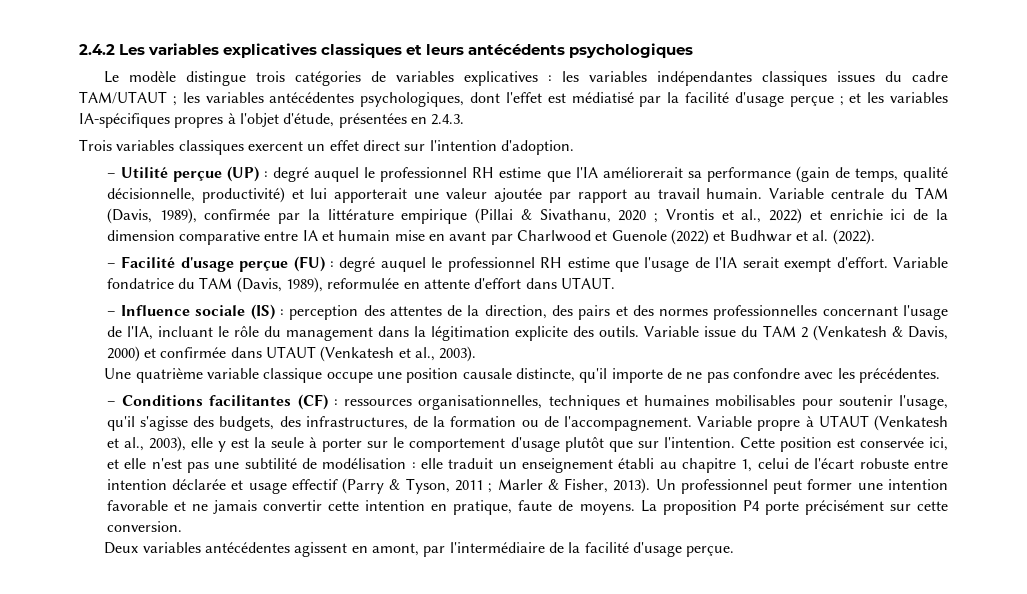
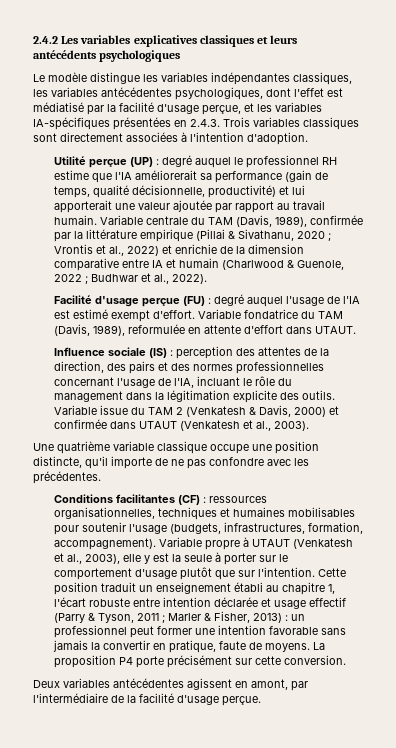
- Le modèle distingue trois catégories de variables explicatives : les variables indépendantes classiques issues du cadre TAM/UTAUT ; les variables antécédentes psychologiques, dont l'effet est médiatisé par la facilité d'usage perçue ; et les variables IA-spécifiques propres à l'objet d'étude, présentées en 2.4.3.
- Trois variables classiques exercent un effet direct sur l'intention d'adoption.
+ Le modèle distingue les variables indépendantes classiques, les variables antécédentes psychologiques, dont l'effet est médiatisé par la facilité d'usage perçue, et les variables IA-spécifiques présentées en 2.4.3. Trois variables classiques sont directement associées à l'intention d'adoption.
- – Utilité perçue (UP) : degré auquel le professionnel RH estime que l'IA améliorerait sa performance (gain de temps, qualité décisionnelle, productivité) et lui apporterait une valeur ajoutée par rapport au travail humain.
+ Utilité perçue (UP) : degré auquel le professionnel RH estime que l'IA améliorerait sa performance (gain de temps, qualité décisionnelle, productivité) et lui apporterait une valeur ajoutée par rapport au travail humain.
- Variable centrale du TAM (Davis, 1989), confirmée par la littérature empirique (Pillai & Sivathanu, 2020 ; Vrontis et al., 2022) et enrichie ici de la dimension comparative entre IA et humain mise en avant par Charlwood et Guenole (2022) et Budhwar et al. (2022).
- – Facilité d'usage perçue (FU) : degré auquel le professionnel RH estime que l'usage de l'IA serait exempt d'effort.
+ Variable centrale du TAM (Davis, 1989), confirmée par la littérature empirique (Pillai & Sivathanu, 2020 ; Vrontis et al., 2022) et enrichie de la dimension comparative entre IA et humain (Charlwood & Guenole, 2022 ; Budhwar et al., 2022).
+ Facilité d'usage perçue (FU) : degré auquel l'usage de l'IA est estimé exempt d'effort.
- – Influence sociale (IS) : perception des attentes de la direction, des pairs et des normes professionnelles concernant l'usage de l'IA, incluant le rôle du management dans la légitimation explicite des outils.
+ Influence sociale (IS) : perception des attentes de la direction, des pairs et des normes professionnelles concernant l'usage de l'IA, incluant le rôle du management dans la légitimation explicite des outils.
- Une quatrième variable classique occupe une position causale distincte, qu'il importe de ne pas confondre avec les précédentes.
+ Une quatrième variable classique occupe une position distincte, qu'il importe de ne pas confondre avec les précédentes.
- – Conditions facilitantes (CF) : ressources organisationnelles, techniques et humaines mobilisables pour soutenir l'usage, qu'il s'agisse des budgets, des infrastructures, de la formation ou de l'accompagnement.
+ Conditions facilitantes (CF) : ressources organisationnelles, techniques et humaines mobilisables pour soutenir l'usage (budgets, infrastructures, formation, accompagnement).
- Cette position est conservée ici, et elle n'est pas une subtilité de modélisation : elle traduit un enseignement établi au chapitre 1, celui de l'écart robuste entre intention déclarée et usage effectif (Parry & Tyson, 2011 ; Marler & Fisher, 2013). Un professionnel peut former une intention favorable et ne jamais convertir cette intention en pratique, faute de moyens.
+ Cette position traduit un enseignement établi au chapitre 1, l'écart robuste entre intention déclarée et usage effectif (Parry & Tyson, 2011 ; Marler & Fisher, 2013) : un professionnel peut former une intention favorable sans jamais la convertir en pratique, faute de moyens.

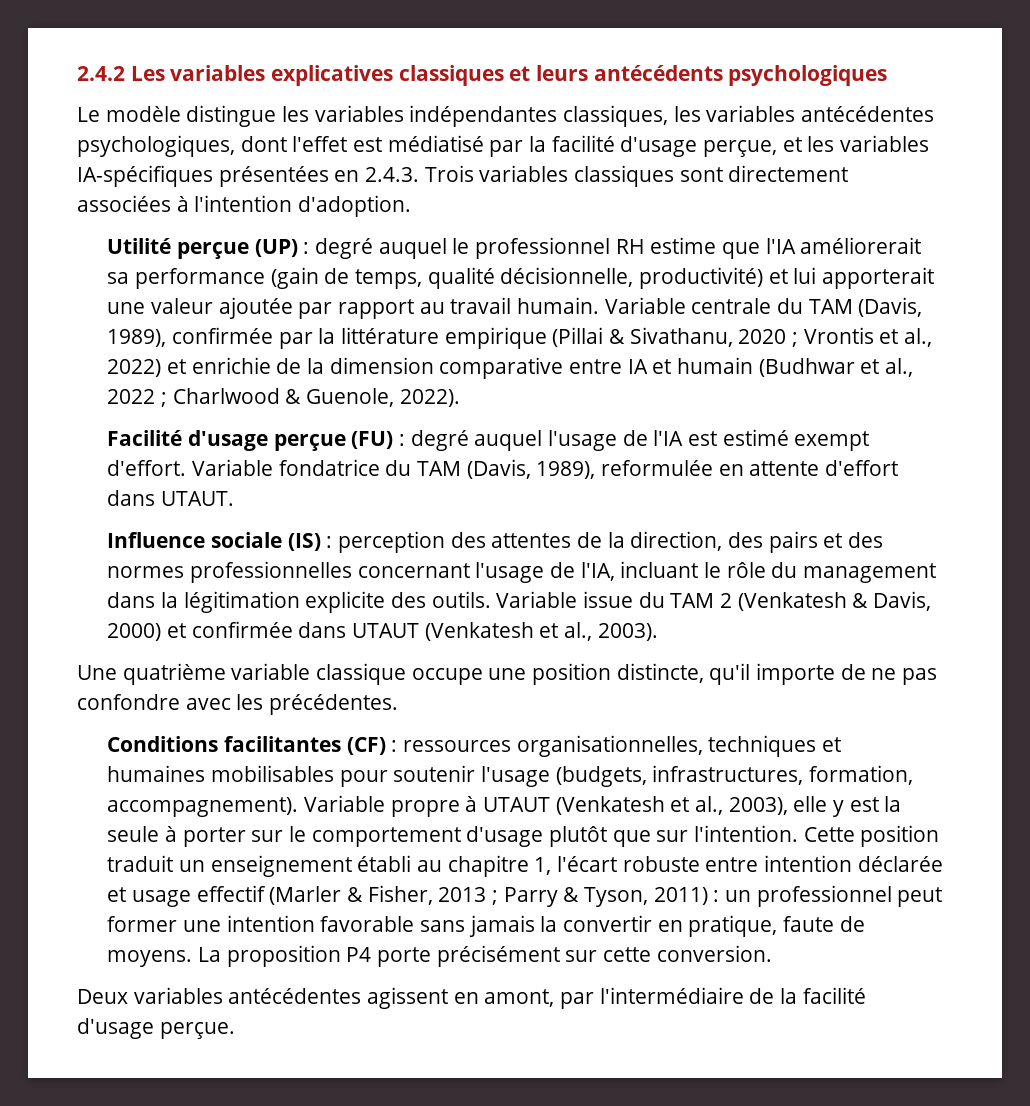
- Variable centrale du TAM (Davis, 1989), confirmée par la littérature empirique (Pillai & Sivathanu, 2020 ; Vrontis et al., 2022) et enrichie de la dimension comparative entre IA et humain (Charlwood & Guenole, 2022 ; Budhwar et al., 2022).
+ Variable centrale du TAM (Davis, 1989), confirmée par la littérature empirique (Pillai & Sivathanu, 2020 ; Vrontis et al., 2022) et enrichie de la dimension comparative entre IA et humain (Budhwar et al., 2022 ; Charlwood & Guenole, 2022).
- Cette position traduit un enseignement établi au chapitre 1, l'écart robuste entre intention déclarée et usage effectif (Parry & Tyson, 2011 ; Marler & Fisher, 2013) : un professionnel peut former une intention favorable sans jamais la convertir en pratique, faute de moyens.
+ Cette position traduit un enseignement établi au chapitre 1, l'écart robuste entre intention déclarée et usage effectif (Marler & Fisher, 2013 ; Parry & Tyson, 2011) : un professionnel peut former une intention favorable sans jamais la convertir en pratique, faute de moyens.

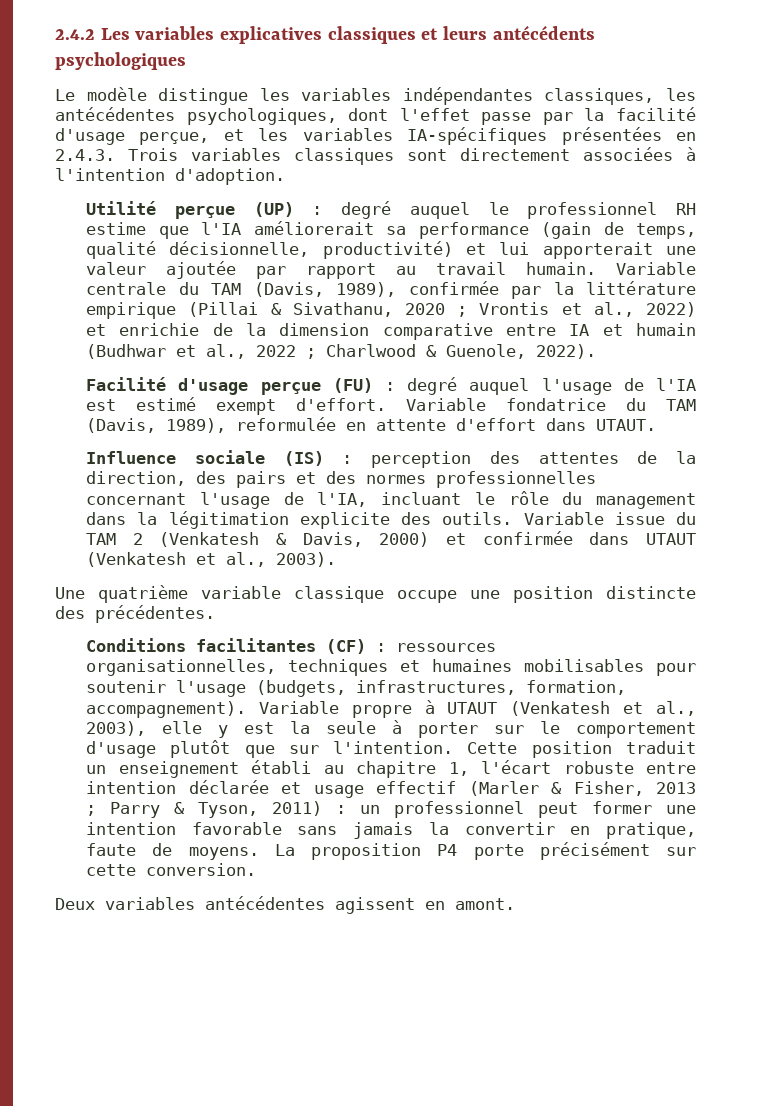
- Le modèle distingue les variables indépendantes classiques, les variables antécédentes psychologiques, dont l'effet est médiatisé par la facilité d'usage perçue, et les variables IA-spécifiques présentées en 2.4.3. Trois variables classiques sont directement associées à l'intention d'adoption.
+ Le modèle distingue les variables indépendantes classiques, les antécédentes psychologiques, dont l'effet passe par la facilité d'usage perçue, et les variables IA-spécifiques présentées en 2.4.3. Trois variables classiques sont directement associées à l'intention d'adoption.
- Une quatrième variable classique occupe une position distincte, qu'il importe de ne pas confondre avec les précédentes.
+ Une quatrième variable classique occupe une position distincte des précédentes.
- Deux variables antécédentes agissent en amont, par l'intermédiaire de la facilité d'usage perçue.
+ Deux variables antécédentes agissent en amont.

